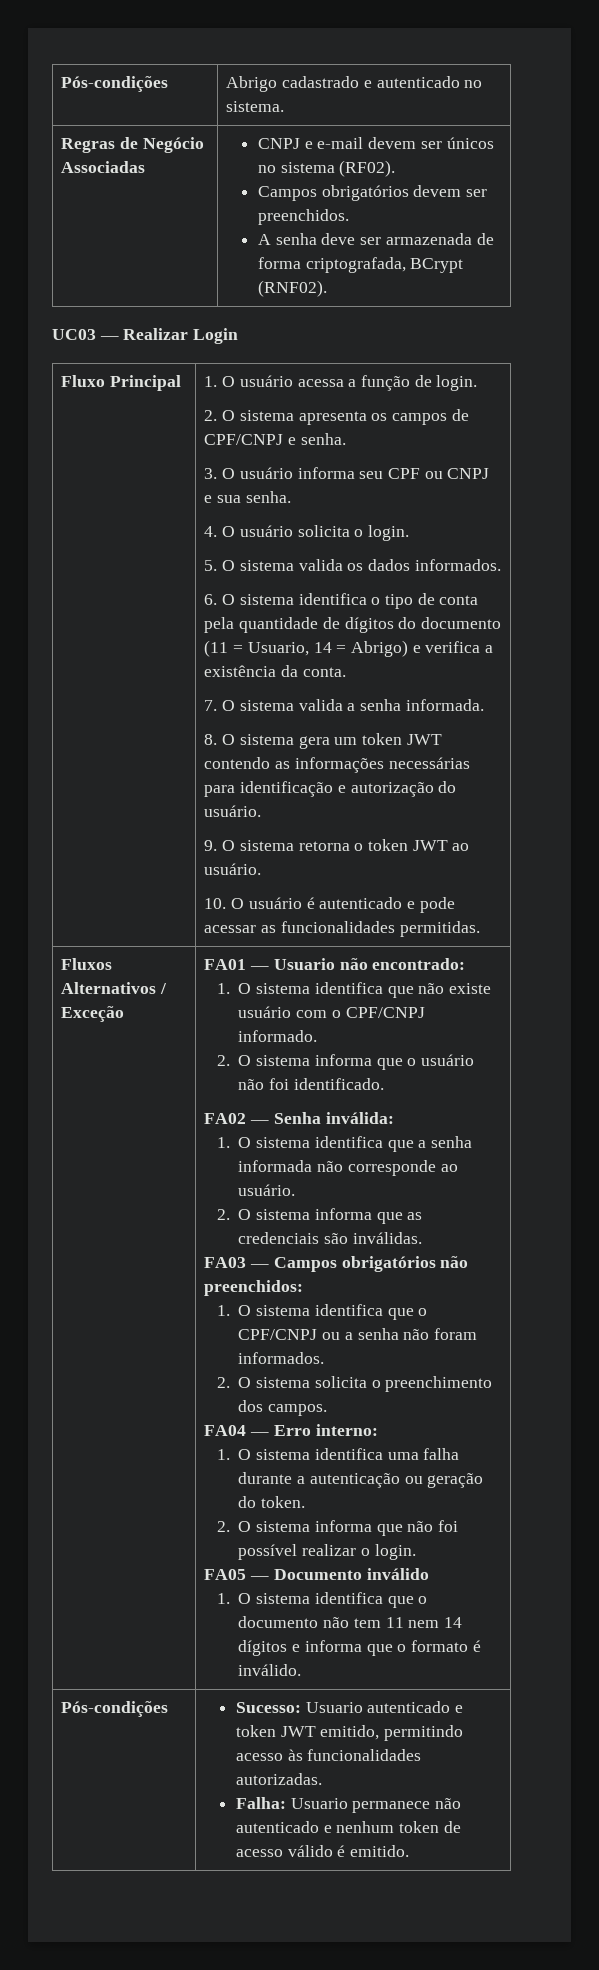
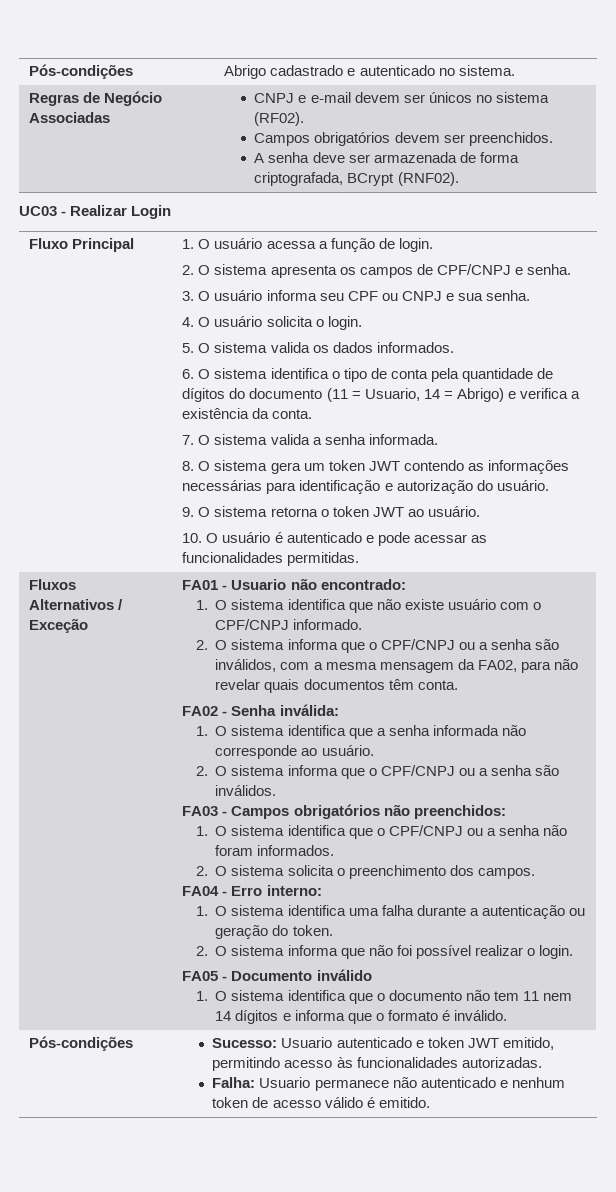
- UC03 — Realizar Login
+ UC03 - Realizar Login
- FA01 — Usuario não encontrado:
+ FA01 - Usuario não encontrado:
- 2. O sistema informa que o usuário não foi identificado.
+ 2. O sistema informa que o CPF/CNPJ ou a senha são inválidos, com a mesma mensagem da FA02, para não revelar quais documentos têm conta.
- FA02 — Senha inválida:
+ FA02 - Senha inválida:
- 2. O sistema informa que as credenciais são inválidas.
+ 2. O sistema informa que o CPF/CNPJ ou a senha são inválidos.
- FA03 — Campos obrigatórios não preenchidos:
+ FA03 - Campos obrigatórios não preenchidos:
- FA04 — Erro interno:
+ FA04 - Erro interno:
- FA05 — Documento inválido
+ FA05 - Documento inválido

